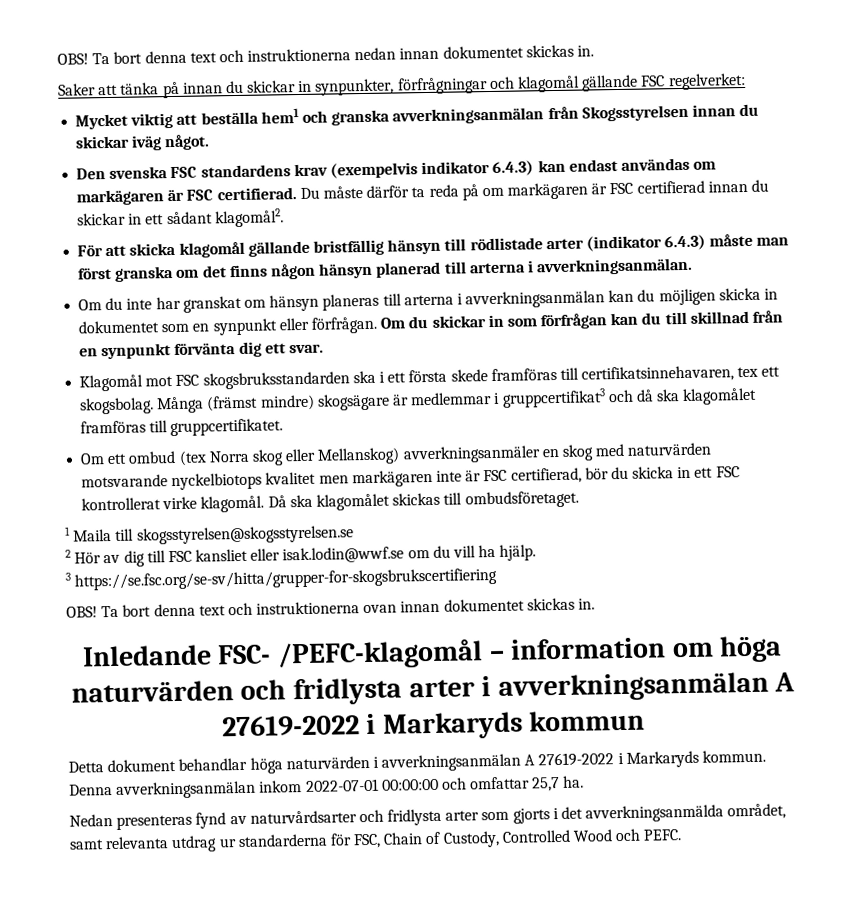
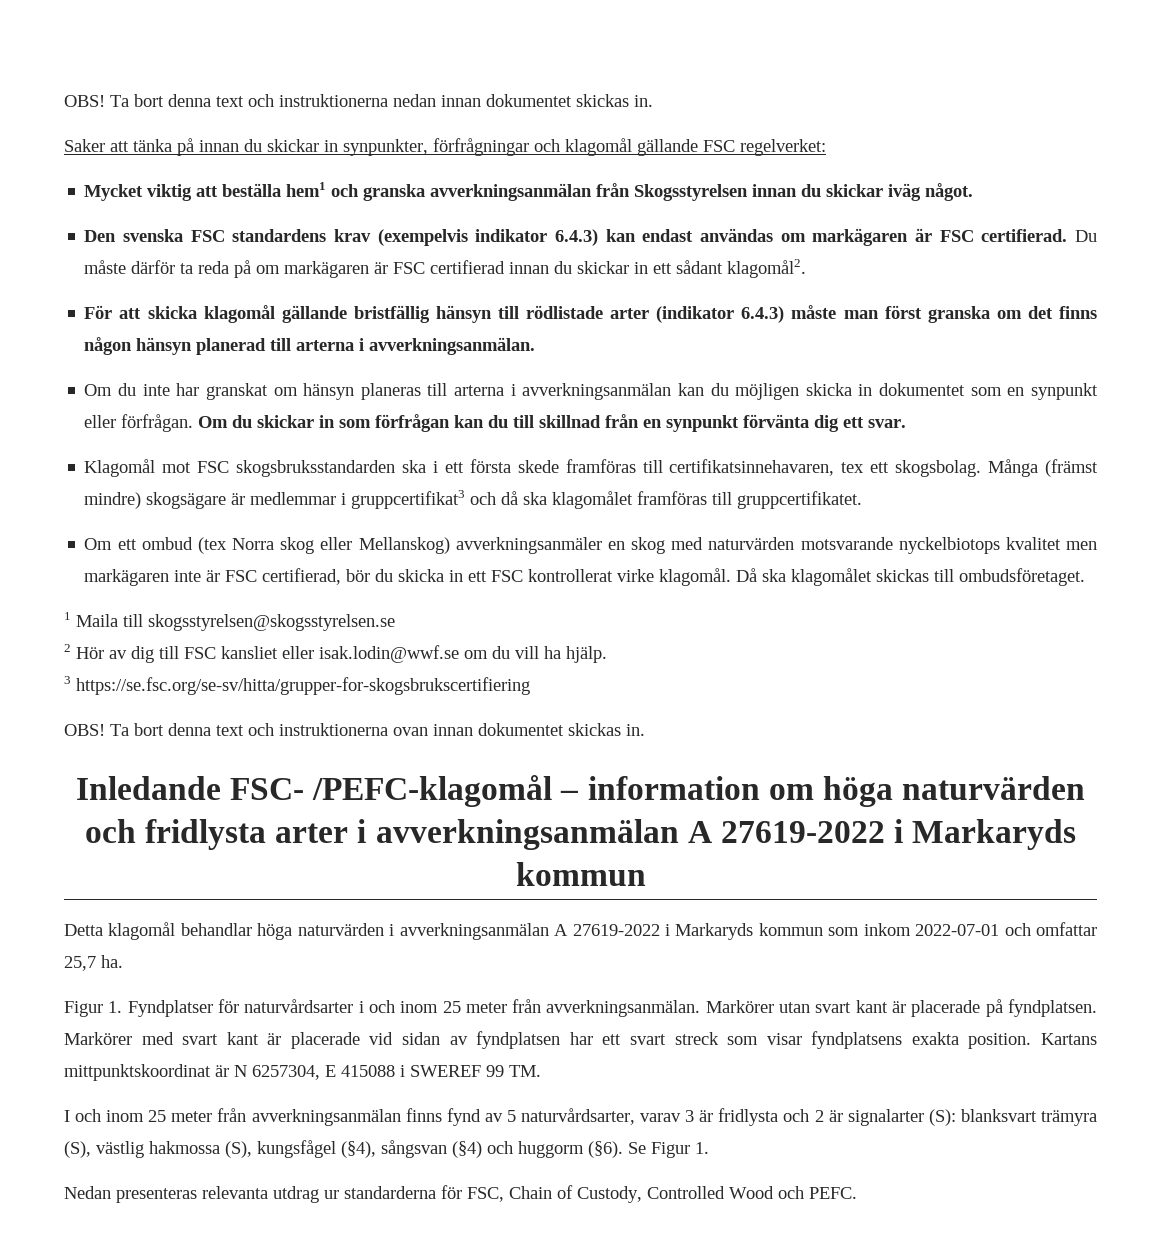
- Detta dokument behandlar höga naturvärden i avverkningsanmälan A 27619-2022 i Markaryds kommun. Denna avverkningsanmälan inkom 2022-07-01 00:00:00 och omfattar 25,7 ha.
+ Detta klagomål behandlar höga naturvärden i avverkningsanmälan A 27619-2022 i Markaryds kommun som inkom 2022-07-01 och omfattar 25,7 ha.
- Nedan presenteras fynd av naturvårdsarter och fridlysta arter som gjorts i det avverkningsanmälda området, samt relevanta utdrag ur standarderna för FSC, Chain of Custody, Controlled Wood och PEFC.
+ Figur 1. Fyndplatser för naturvårdsarter i och inom 25 meter från avverkningsanmälan. Markörer utan svart kant är placerade på fyndplatsen. Markörer med svart kant är placerade vid sidan av fyndplatsen har ett svart streck som visar fyndplatsens exakta position. Kartans mittpunktskoordinat är N 6257304, E 415088 i SWEREF 99 TM.
+ I och inom 25 meter från avverkningsanmälan finns fynd av 5 naturvårdsarter, varav 3 är fridlysta och 2 är signalarter (S): blanksvart trämyra (S), västlig hakmossa (S), kungsfågel (§4), sångsvan (§4) och huggorm (§6). Se Figur 1.
+ Nedan presenteras relevanta utdrag ur standarderna för FSC, Chain of Custody, Controlled Wood och PEFC.

